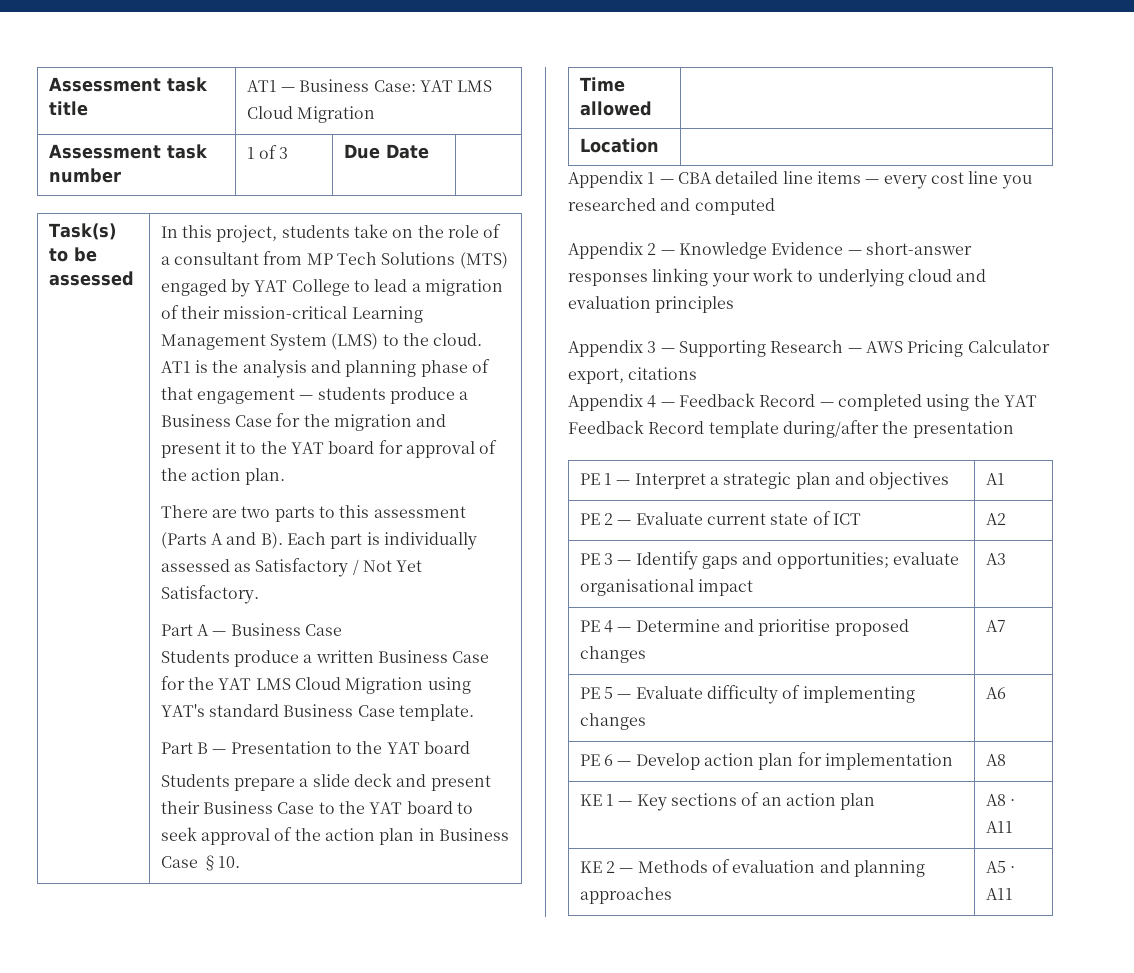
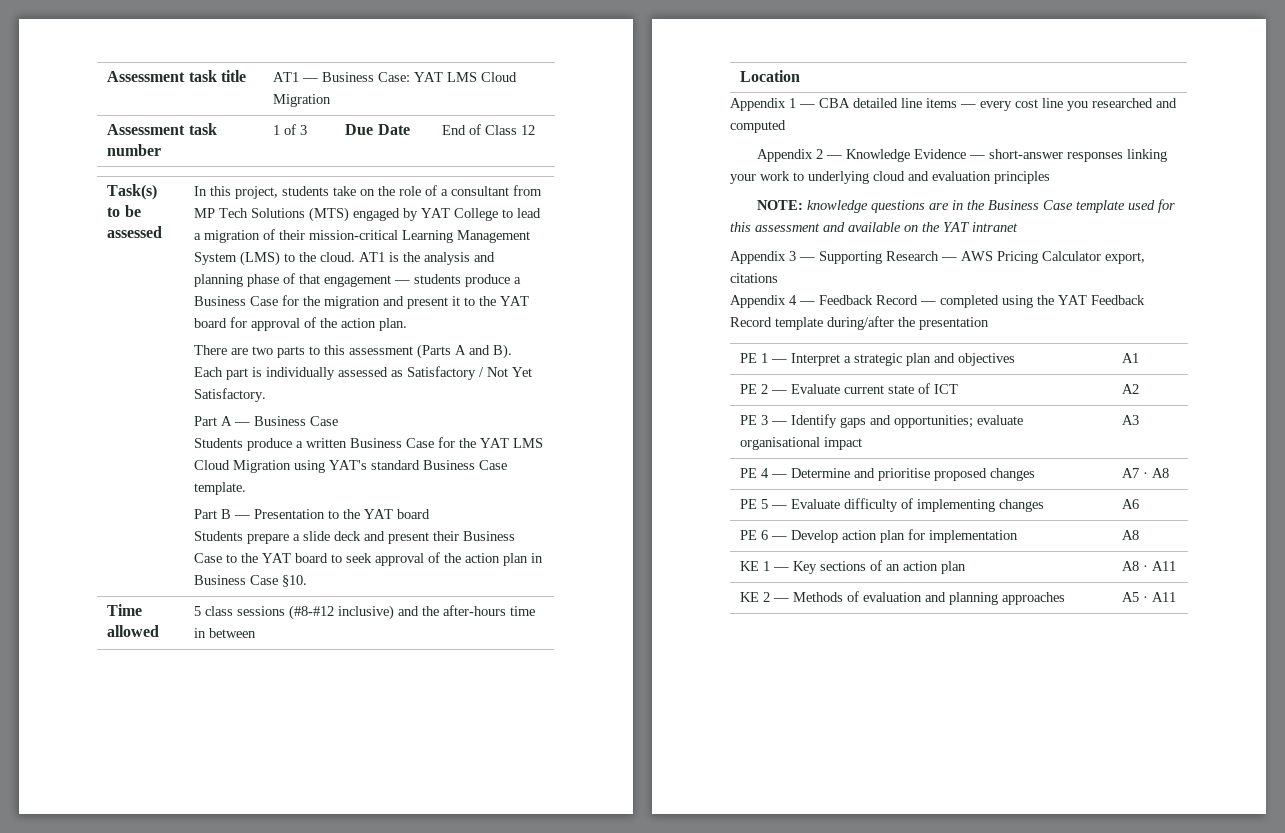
- Assessment task number | 1 of 3 | Due Date |
+ Assessment task number | 1 of 3 | Due Date | End of Class 12
- Time allowed |
+ Time allowed | 5 class sessions (#8-#12 inclusive) and the after-hours time in between
+ NOTE: knowledge questions are in the Business Case template used for this assessment and available on the YAT intranet
- PE 4 — Determine and prioritise proposed changes | A7
+ PE 4 — Determine and prioritise proposed changes | A7 · A8

